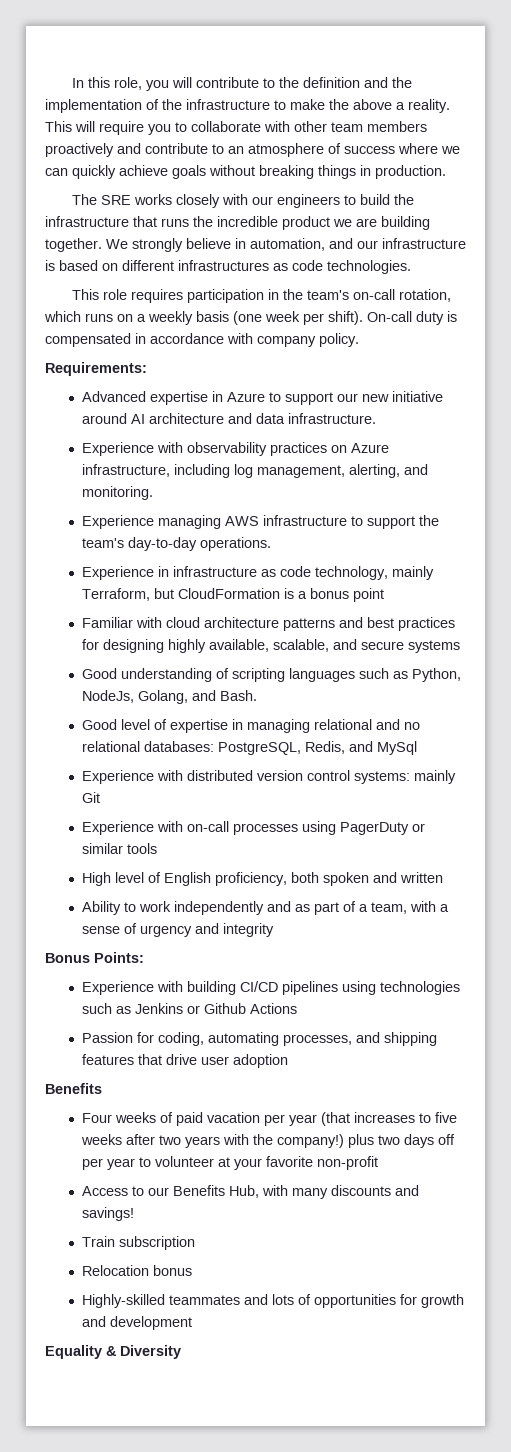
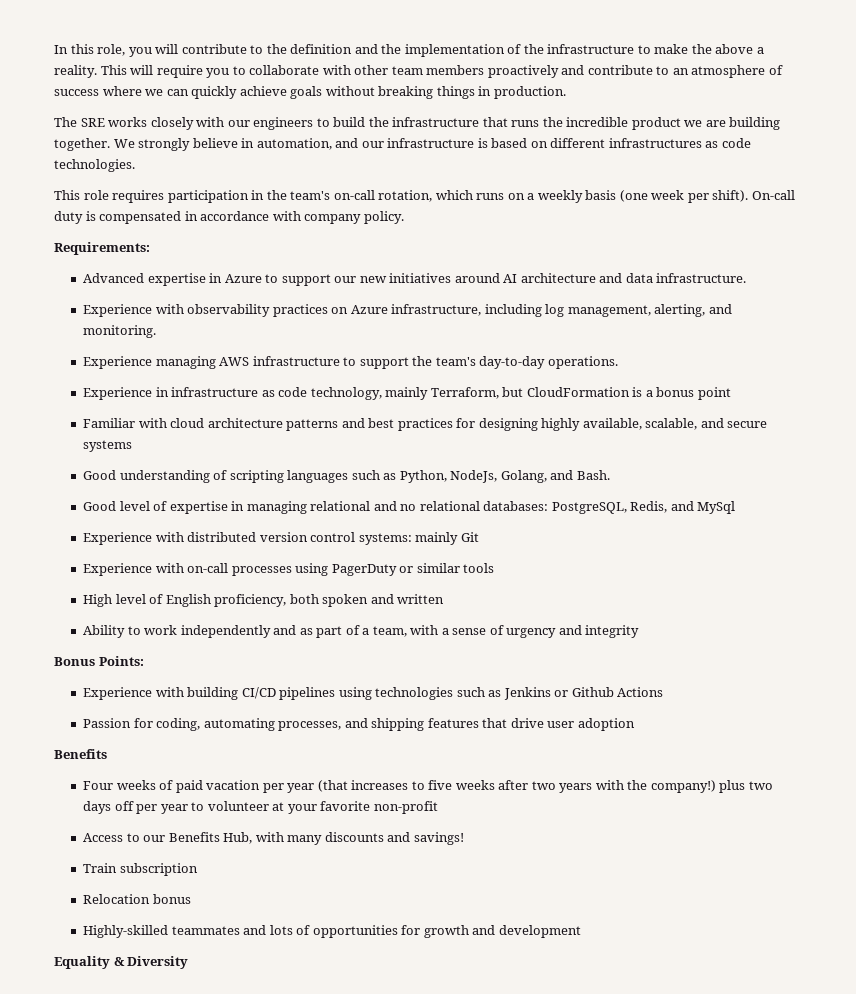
- Advanced expertise in Azure to support our new initiative around AI architecture and data infrastructure.
+ Advanced expertise in Azure to support our new initiatives around AI architecture and data infrastructure.

